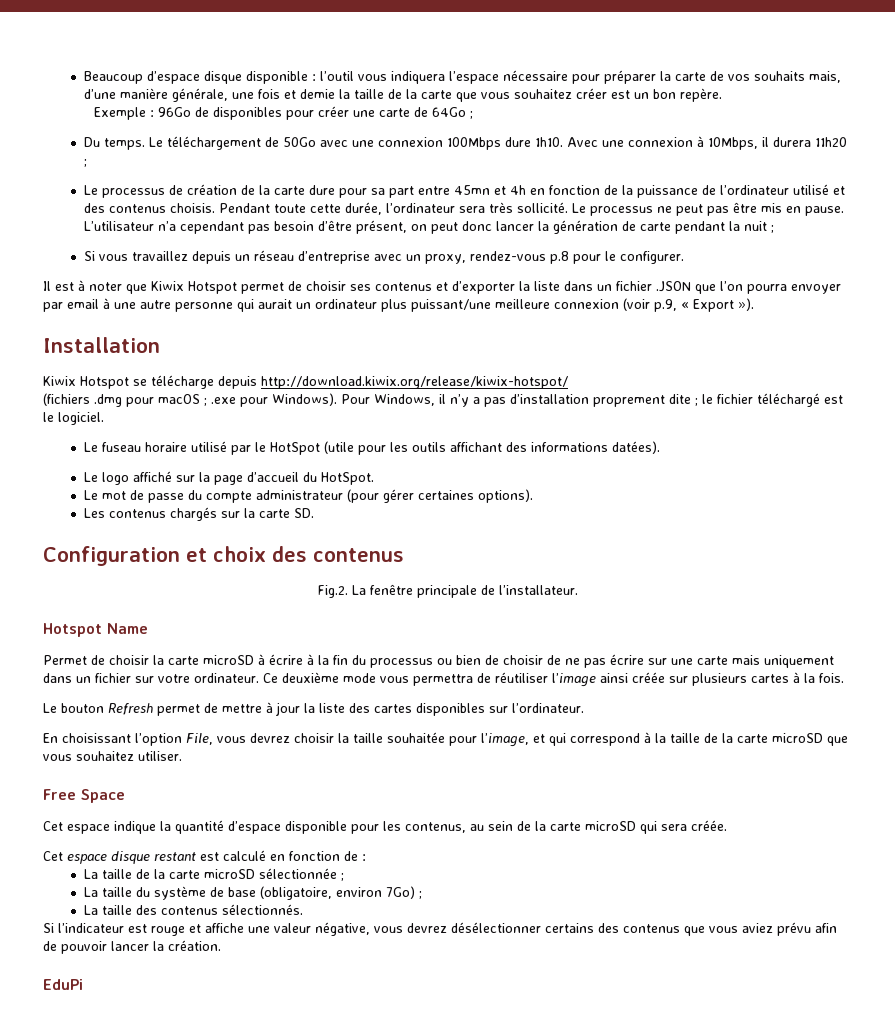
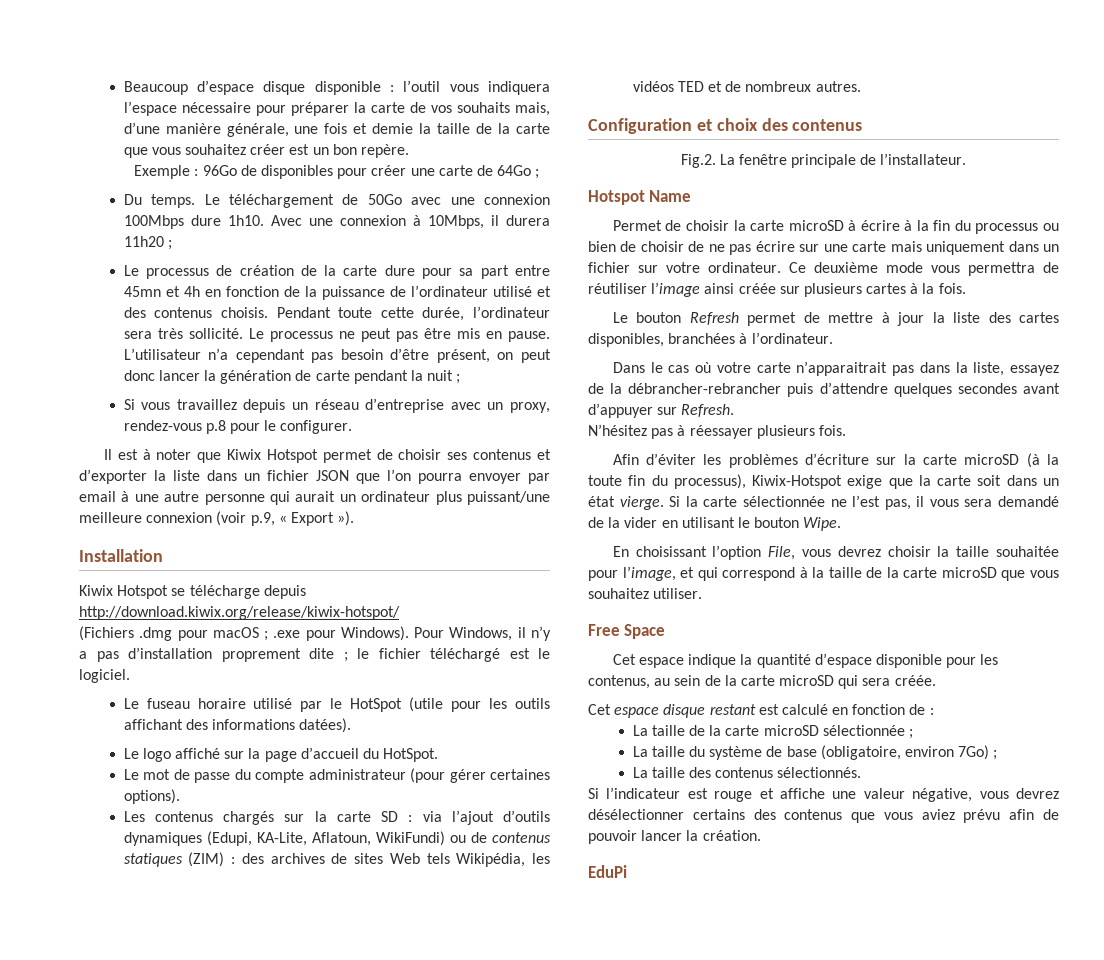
- Il est à noter que Kiwix Hotspot permet de choisir ses contenus et d’exporter la liste dans un fichier .JSON que l’on pourra envoyer par email à une autre personne qui aurait un ordinateur plus puissant/une meilleure connexion (voir p.9, « Export »).
+ Il est à noter que Kiwix Hotspot permet de choisir ses contenus et d’exporter la liste dans un fichier JSON que l’on pourra envoyer par email à une autre personne qui aurait un ordinateur plus puissant/une meilleure connexion (voir p.9, « Export »).
- (fichiers .dmg pour macOS ; .exe pour Windows).
+ (Fichiers .dmg pour macOS ; .exe pour Windows).
- Les contenus chargés sur la carte SD.
+ Les contenus chargés sur la carte SD : via l’ajout d’outils dynamiques (Edupi, KA-Lite, Aflatoun, WikiFundi) ou de contenus statiques (ZIM) : des archives de sites Web tels Wikipédia, les vidéos TED et de nombreux autres.
- Le bouton Refresh permet de mettre à jour la liste des cartes disponibles sur l’ordinateur.
+ Le bouton Refresh permet de mettre à jour la liste des cartes disponibles, branchées à l’ordinateur.
+ Dans le cas où votre carte n’apparaitrait pas dans la liste, essayez de la débrancher-rebrancher puis d’attendre quelques secondes avant d’appuyer sur Refresh.
+ N’hésitez pas à réessayer plusieurs fois.
+ Afin d’éviter les problèmes d’écriture sur la carte microSD (à la toute fin du processus), Kiwix-Hotspot exige que la carte soit dans un état vierge. Si la carte sélectionnée ne l’est pas, il vous sera demandé de la vider en utilisant le bouton Wipe.

